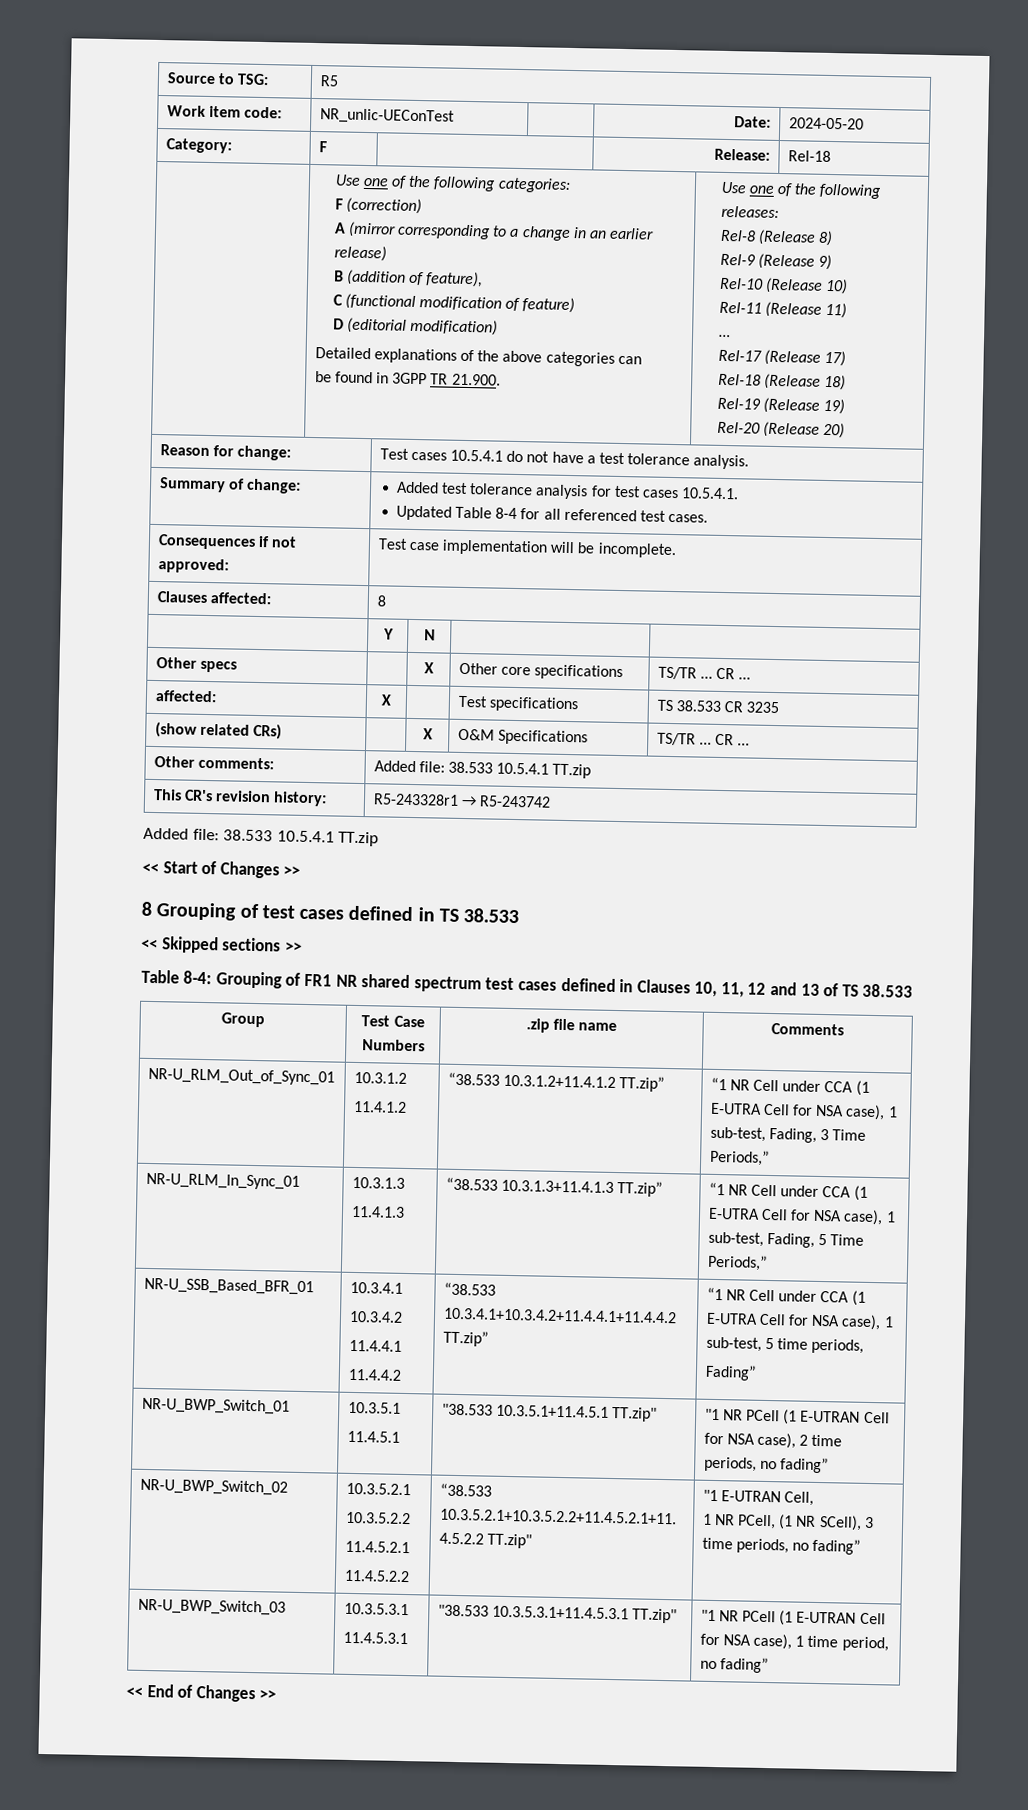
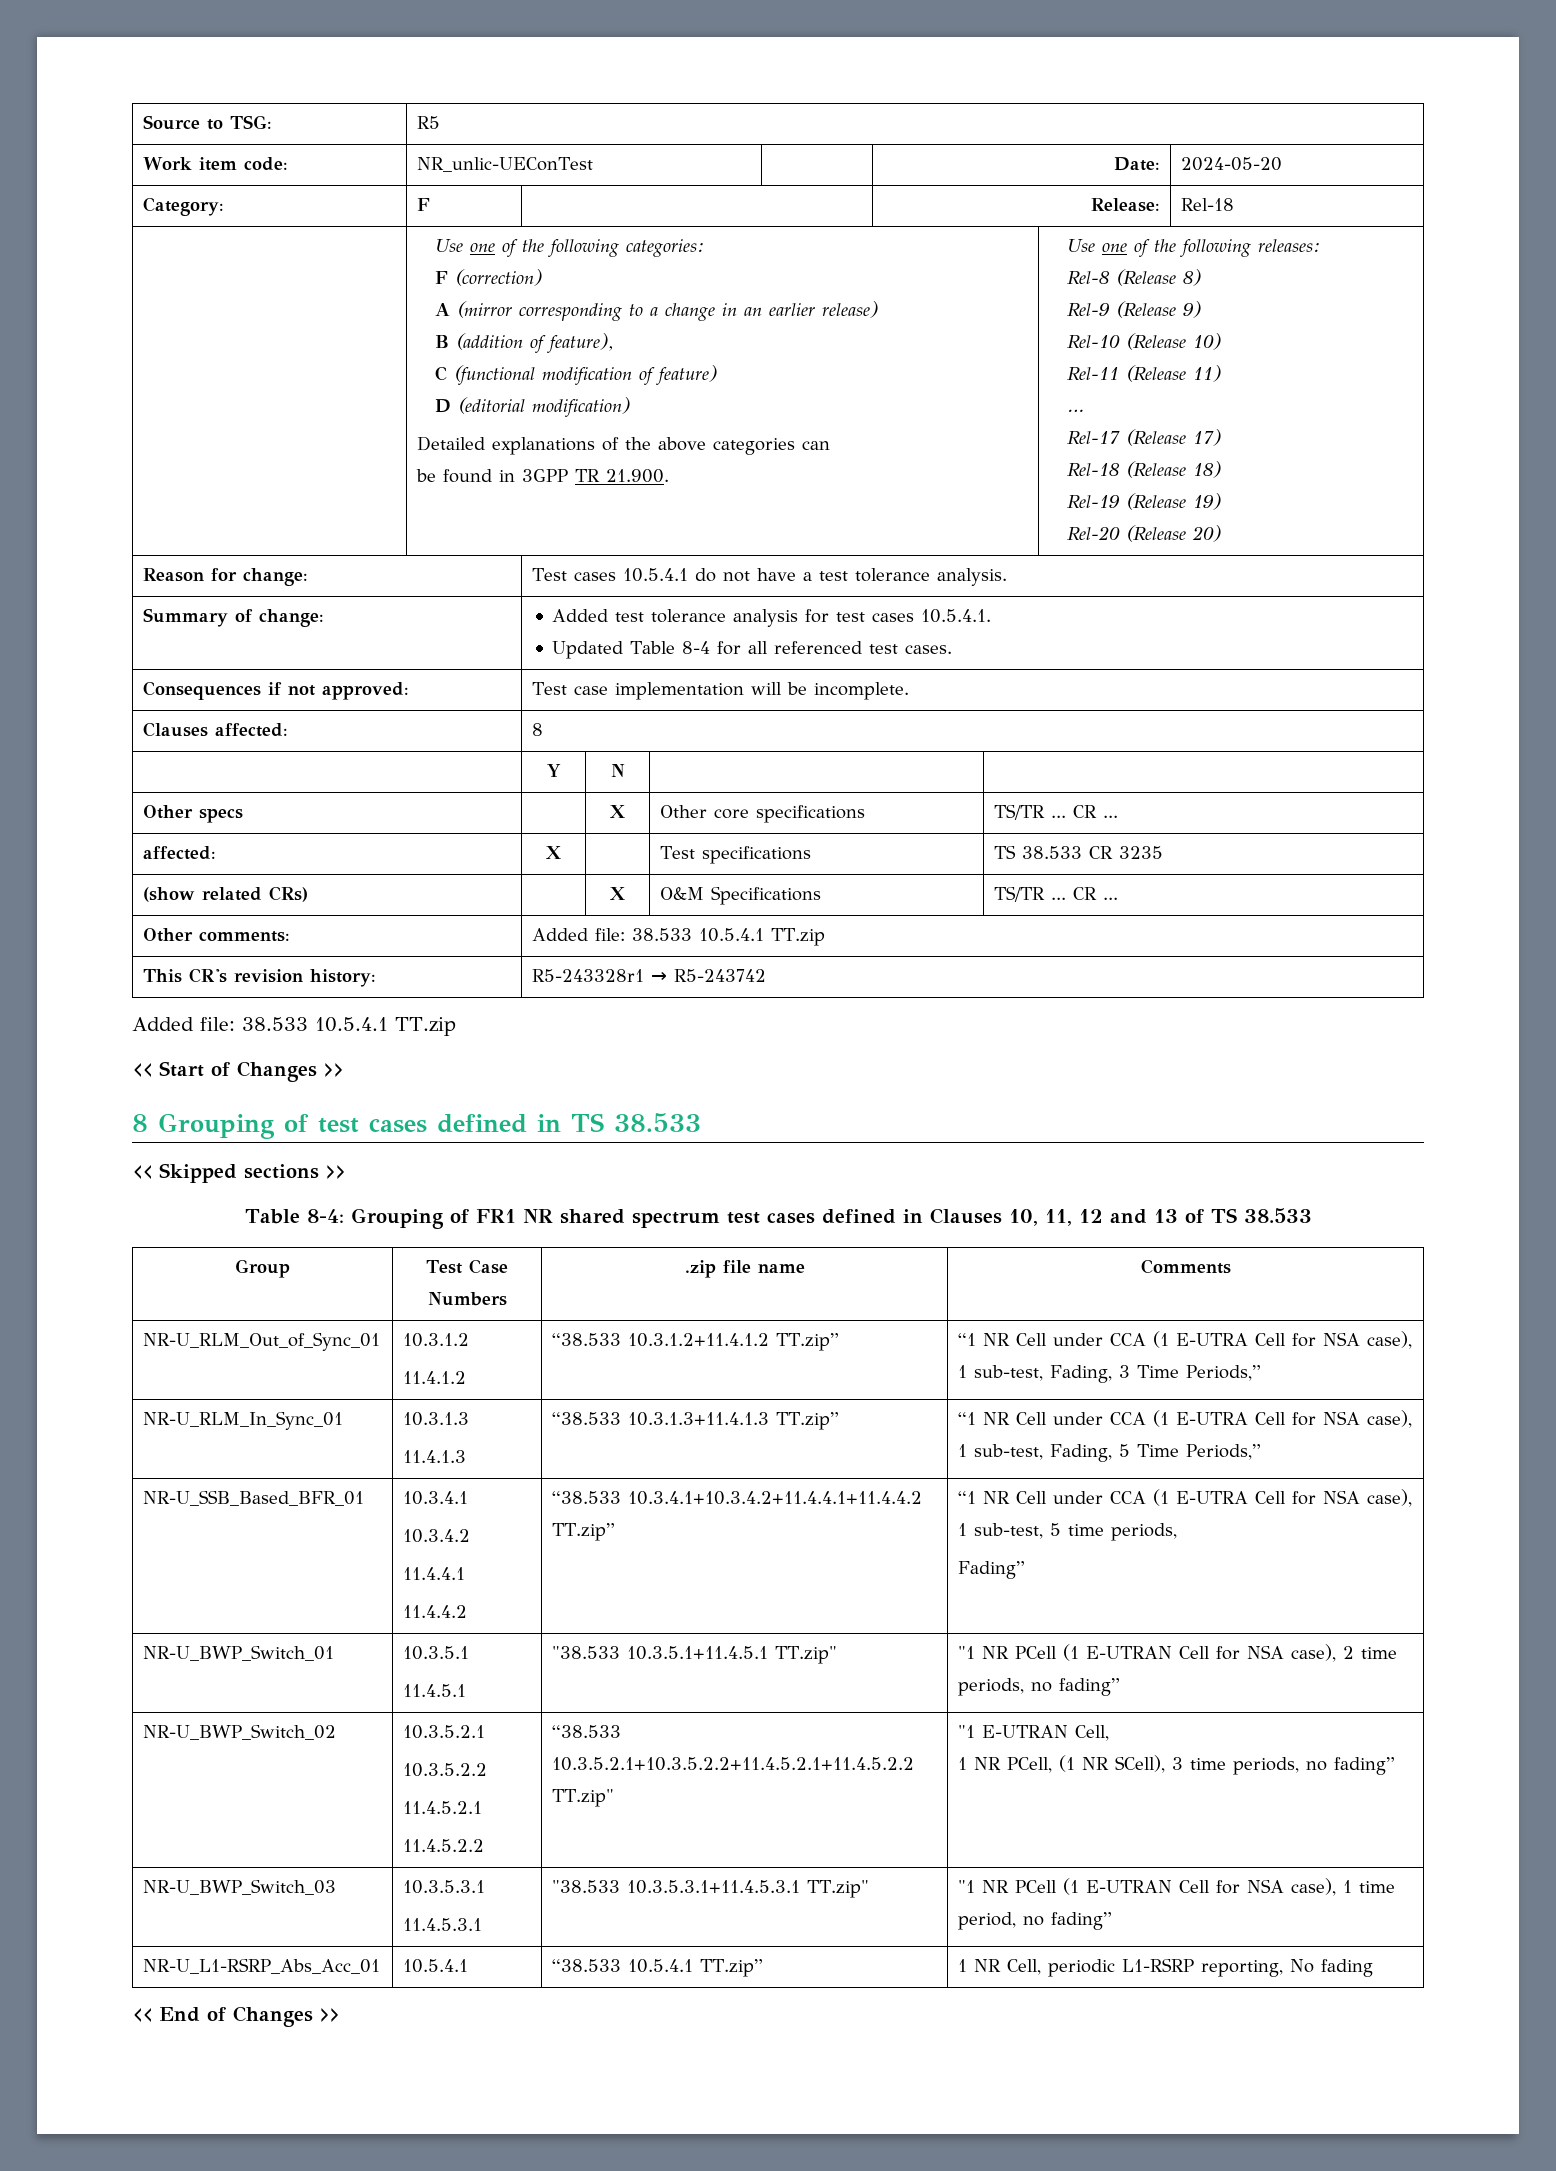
+ NR-U_L1-RSRP_Abs_Acc_01 | 10.5.4.1 | “38.533 10.5.4.1 TT.zip” | 1 NR Cell, periodic L1-RSRP reporting, No fading

